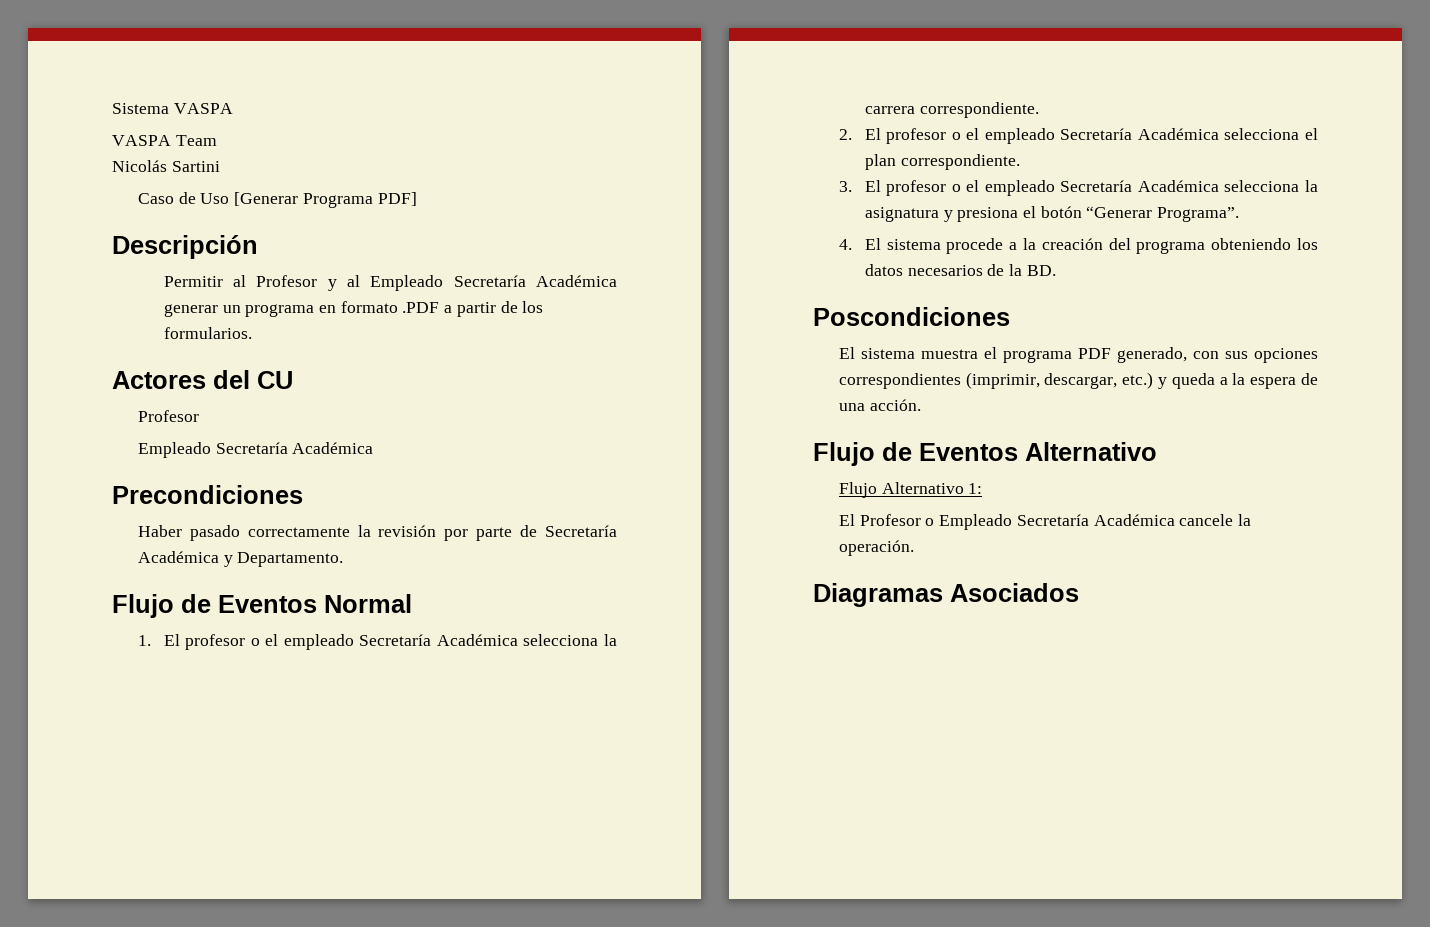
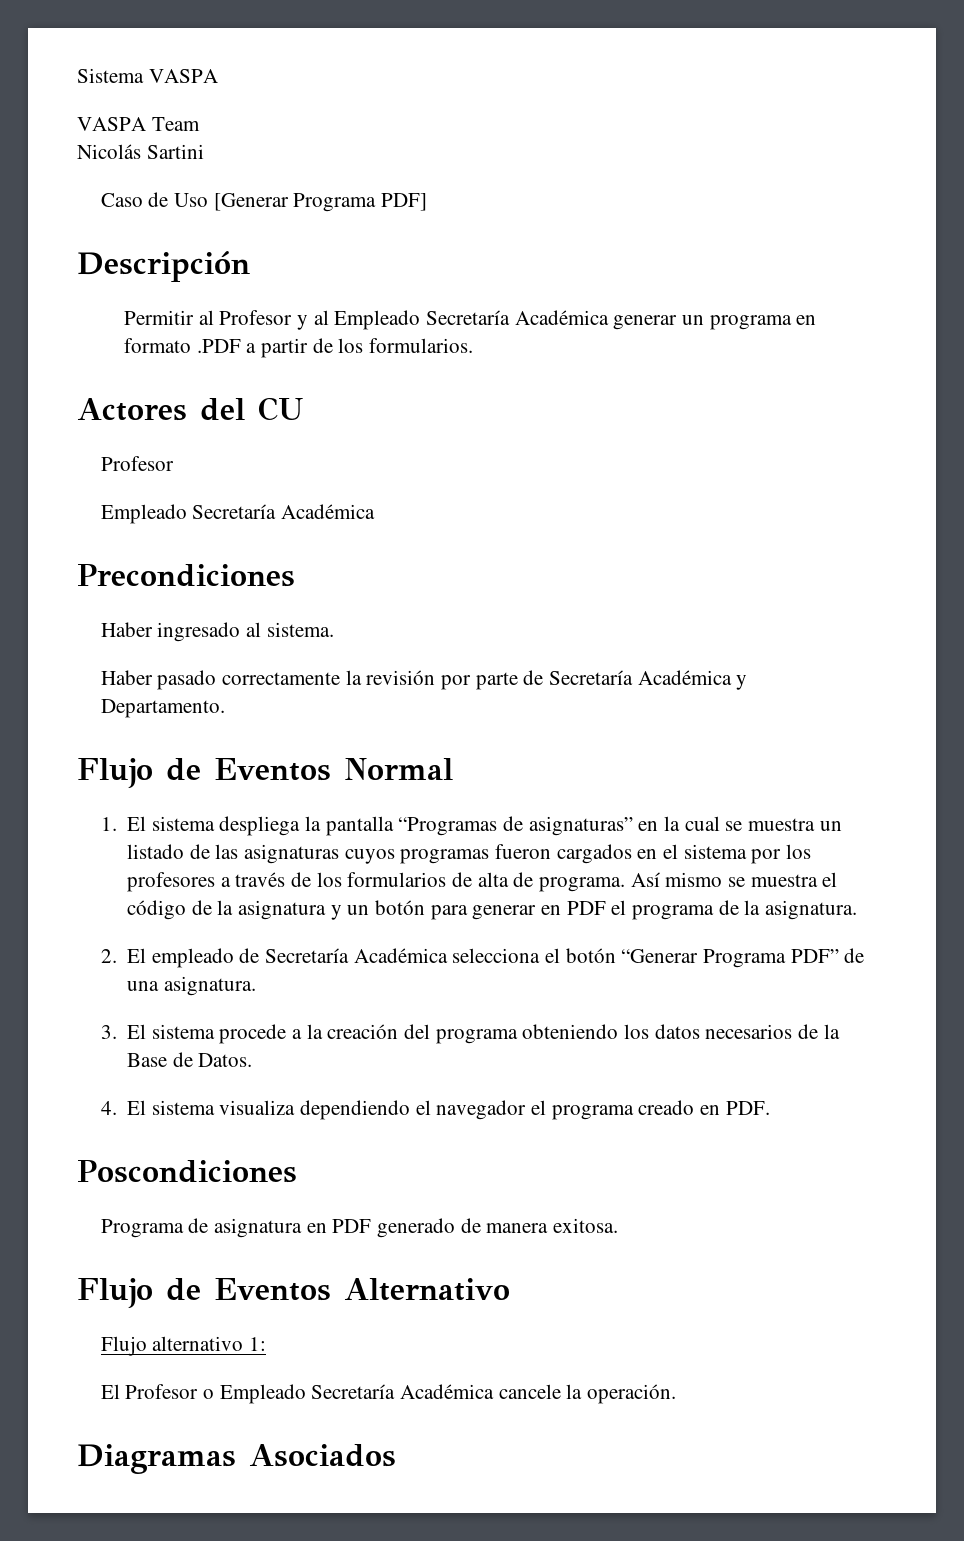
+ Haber ingresado al sistema.
- 1. El profesor o el empleado Secretaría Académica selecciona la carrera correspondiente.
- 2. El profesor o el empleado Secretaría Académica selecciona el plan correspondiente.
- 3. El profesor o el empleado Secretaría Académica selecciona la asignatura y presiona el botón “Generar Programa”.
- 4. El sistema procede a la creación del programa obteniendo los datos necesarios de la BD.
+ 1. El sistema despliega la pantalla “Programas de asignaturas” en la cual se muestra un listado de las asignaturas cuyos programas fueron cargados en el sistema por los profesores a través de los formularios de alta de programa. Así mismo se muestra el código de la asignatura y un botón para generar en PDF el programa de la asignatura.
+ 2. El empleado de Secretaría Académica selecciona el botón “Generar Programa PDF” de una asignatura.
+ 3. El sistema procede a la creación del programa obteniendo los datos necesarios de la Base de Datos.
+ 4. El sistema visualiza dependiendo el navegador el programa creado en PDF.
  Poscondiciones
- El sistema muestra el programa PDF generado, con sus opciones correspondientes (imprimir, descargar, etc.) y queda a la espera de una acción.
+ Programa de asignatura en PDF generado de manera exitosa.
- Flujo Alternativo 1:
+ Flujo alternativo 1:

